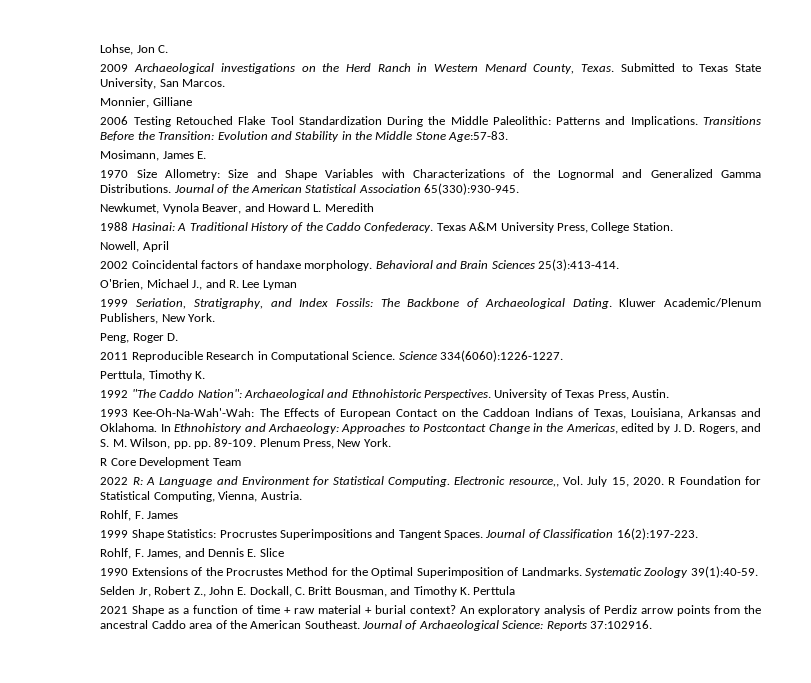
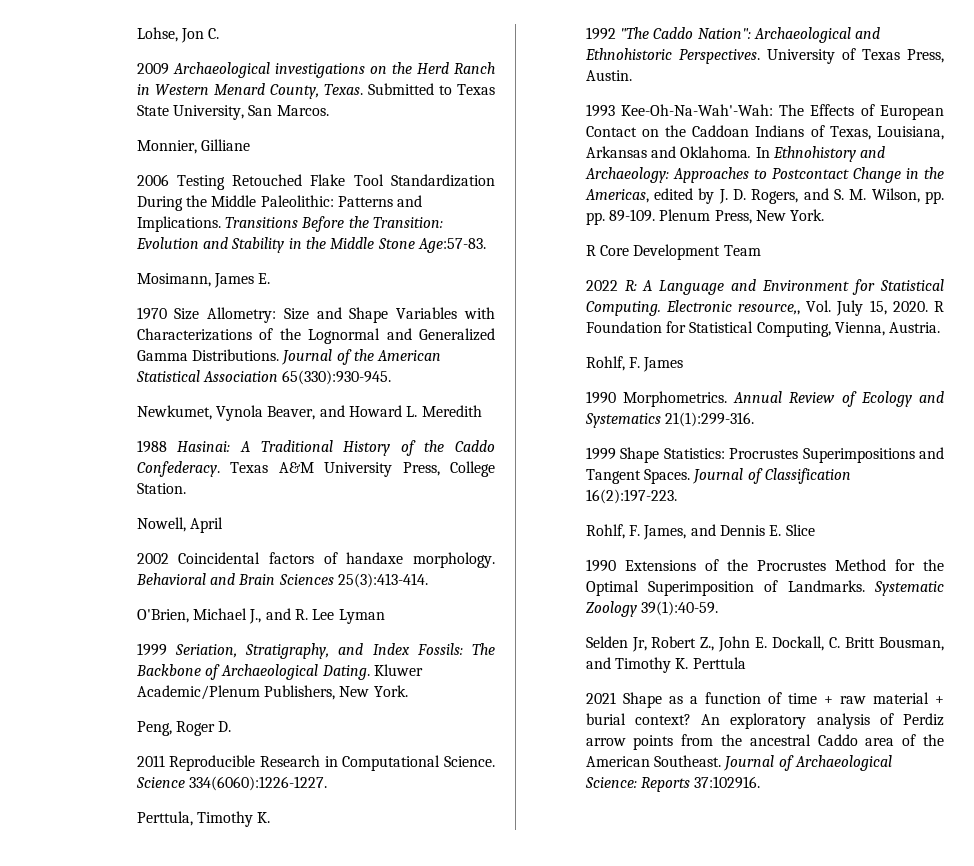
+ 1990 Morphometrics. Annual Review of Ecology and Systematics 21(1):299-316.

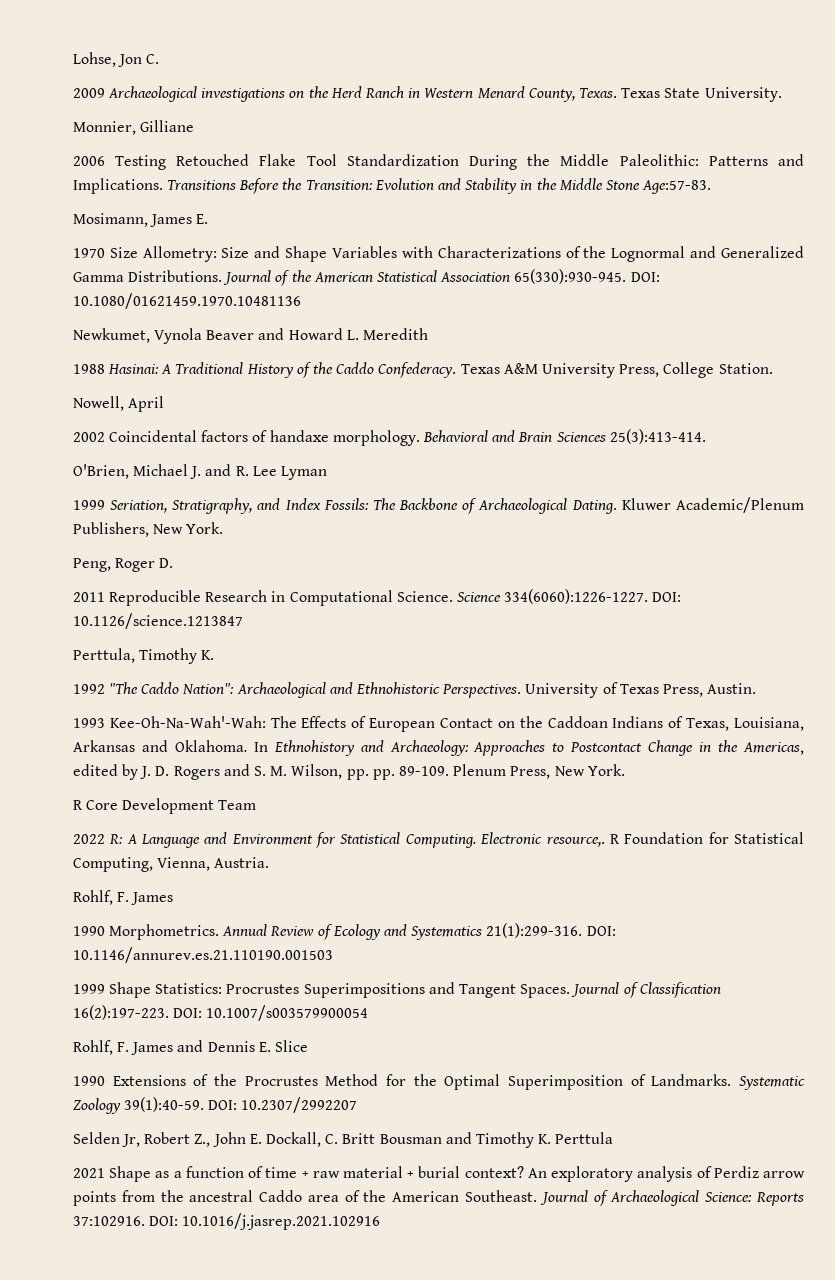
- Submitted to Texas State University, San Marcos.
+ Texas State University.
+ DOI: 10.1080/01621459.1970.10481136
- Newkumet, Vynola Beaver, and Howard L. Meredith
+ Newkumet, Vynola Beaver and Howard L. Meredith
- O'Brien, Michael J., and R. Lee Lyman
+ O'Brien, Michael J. and R. Lee Lyman
+ DOI: 10.1126/science.1213847
- In Ethnohistory and Archaeology: Approaches to Postcontact Change in the Americas, edited by J. D. Rogers, and S. M. Wilson, pp. pp. 89-109.
+ In Ethnohistory and Archaeology: Approaches to Postcontact Change in the Americas, edited by J. D. Rogers and S. M. Wilson, pp. pp. 89-109.
- Electronic resource,, Vol. July 15, 2020.
+ Electronic resource,.
+ DOI: 10.1146/annurev.es.21.110190.001503
- Journal of Classification 16(2):197-223.
- Rohlf, F. James, and Dennis E. Slice
+ Journal of Classification 16(2):197-223. DOI: 10.1007/s003579900054
+ Rohlf, F. James and Dennis E. Slice
+ DOI: 10.2307/2992207
- Selden Jr, Robert Z., John E. Dockall, C. Britt Bousman, and Timothy K. Perttula
+ Selden Jr, Robert Z., John E. Dockall, C. Britt Bousman and Timothy K. Perttula
+ DOI: 10.1016/j.jasrep.2021.102916

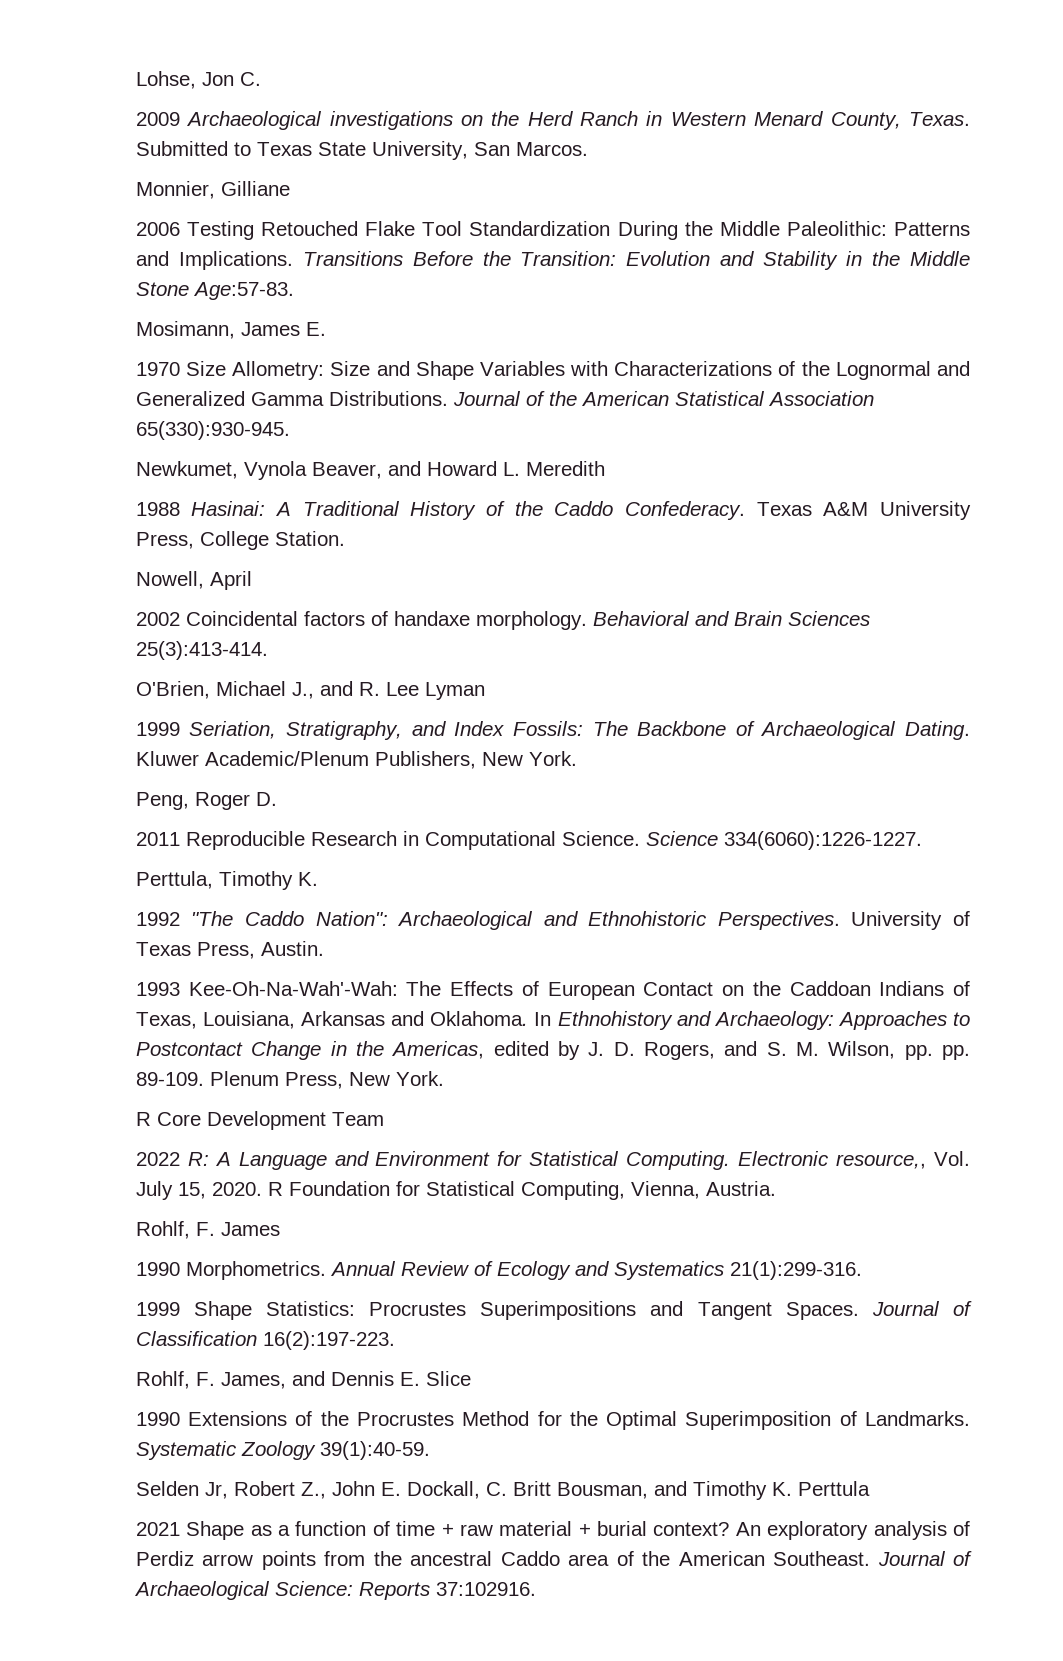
- Texas State University.
+ Submitted to Texas State University, San Marcos.
- DOI: 10.1080/01621459.1970.10481136
- Newkumet, Vynola Beaver and Howard L. Meredith
+ Newkumet, Vynola Beaver, and Howard L. Meredith
- O'Brien, Michael J. and R. Lee Lyman
+ O'Brien, Michael J., and R. Lee Lyman
- DOI: 10.1126/science.1213847
- In Ethnohistory and Archaeology: Approaches to Postcontact Change in the Americas, edited by J. D. Rogers and S. M. Wilson, pp. pp. 89-109.
+ In Ethnohistory and Archaeology: Approaches to Postcontact Change in the Americas, edited by J. D. Rogers, and S. M. Wilson, pp. pp. 89-109.
- Electronic resource,.
+ Electronic resource,, Vol. July 15, 2020.
- DOI: 10.1146/annurev.es.21.110190.001503
- Journal of Classification 16(2):197-223. DOI: 10.1007/s003579900054
- Rohlf, F. James and Dennis E. Slice
+ Journal of Classification 16(2):197-223.
+ Rohlf, F. James, and Dennis E. Slice
- DOI: 10.2307/2992207
- Selden Jr, Robert Z., John E. Dockall, C. Britt Bousman and Timothy K. Perttula
+ Selden Jr, Robert Z., John E. Dockall, C. Britt Bousman, and Timothy K. Perttula
- DOI: 10.1016/j.jasrep.2021.102916

